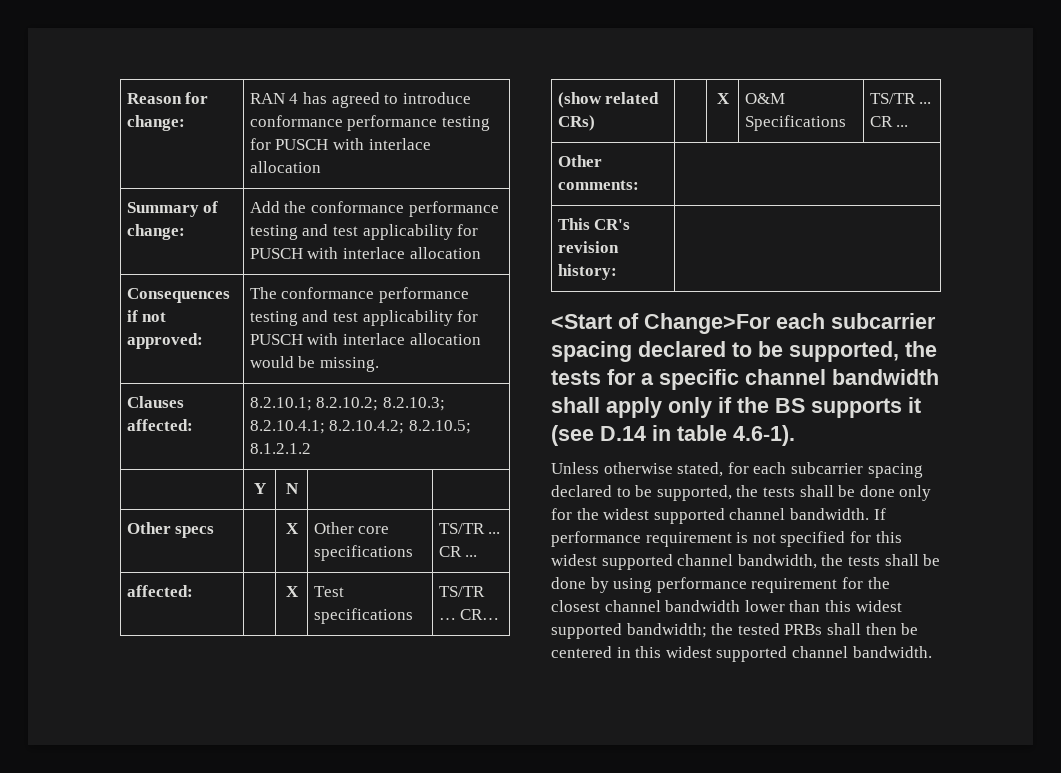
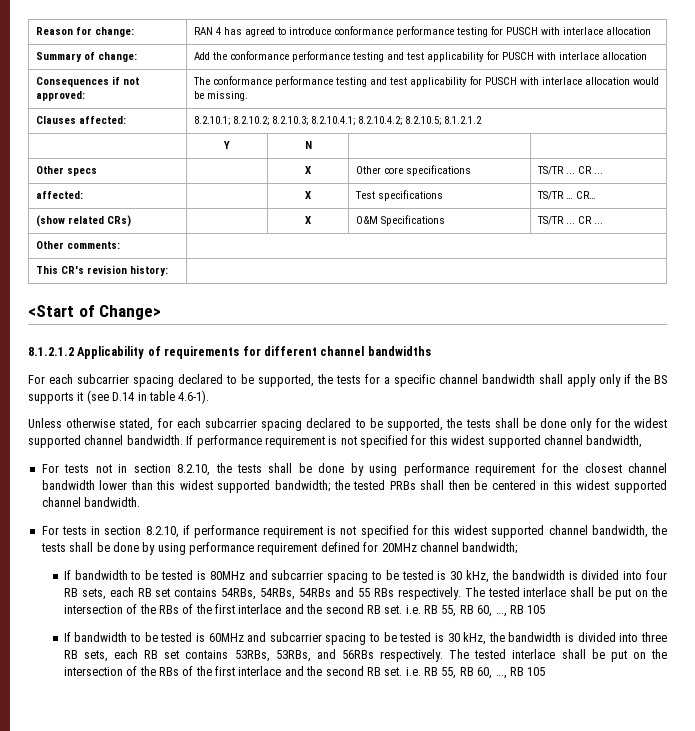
- <Start of Change>For each subcarrier spacing declared to be supported, the tests for a specific channel bandwidth shall apply only if the BS supports it (see D.14 in table 4.6-1).
+ <Start of Change>
+ 8.1.2.1.2 Applicability of requirements for different channel bandwidths
+ For each subcarrier spacing declared to be supported, the tests for a specific channel bandwidth shall apply only if the BS supports it (see D.14 in table 4.6-1).
- If performance requirement is not specified for this widest supported channel bandwidth, the tests shall be done by using performance requirement for the closest channel bandwidth lower than this widest supported bandwidth; the tested PRBs shall then be centered in this widest supported channel bandwidth.
+ If performance requirement is not specified for this widest supported channel bandwidth,
+ For tests not in section 8.2.10, the tests shall be done by using performance requirement for the closest channel bandwidth lower than this widest supported bandwidth; the tested PRBs shall then be centered in this widest supported channel bandwidth.
+ For tests in section 8.2.10, if performance requirement is not specified for this widest supported channel bandwidth, the tests shall be done by using performance requirement defined for 20MHz channel bandwidth;
+ If bandwidth to be tested is 80MHz and subcarrier spacing to be tested is 30 kHz, the bandwidth is divided into four RB sets, each RB set contains 54RBs, 54RBs, 54RBs and 55 RBs respectively. The tested interlace shall be put on the intersection of the RBs of the first interlace and the second RB set. i.e. RB 55, RB 60, …, RB 105
+ If bandwidth to be tested is 60MHz and subcarrier spacing to be tested is 30 kHz, the bandwidth is divided into three RB sets, each RB set contains 53RBs, 53RBs, and 56RBs respectively. The tested interlace shall be put on the intersection of the RBs of the first interlace and the second RB set. i.e. RB 55, RB 60, …, RB 105

